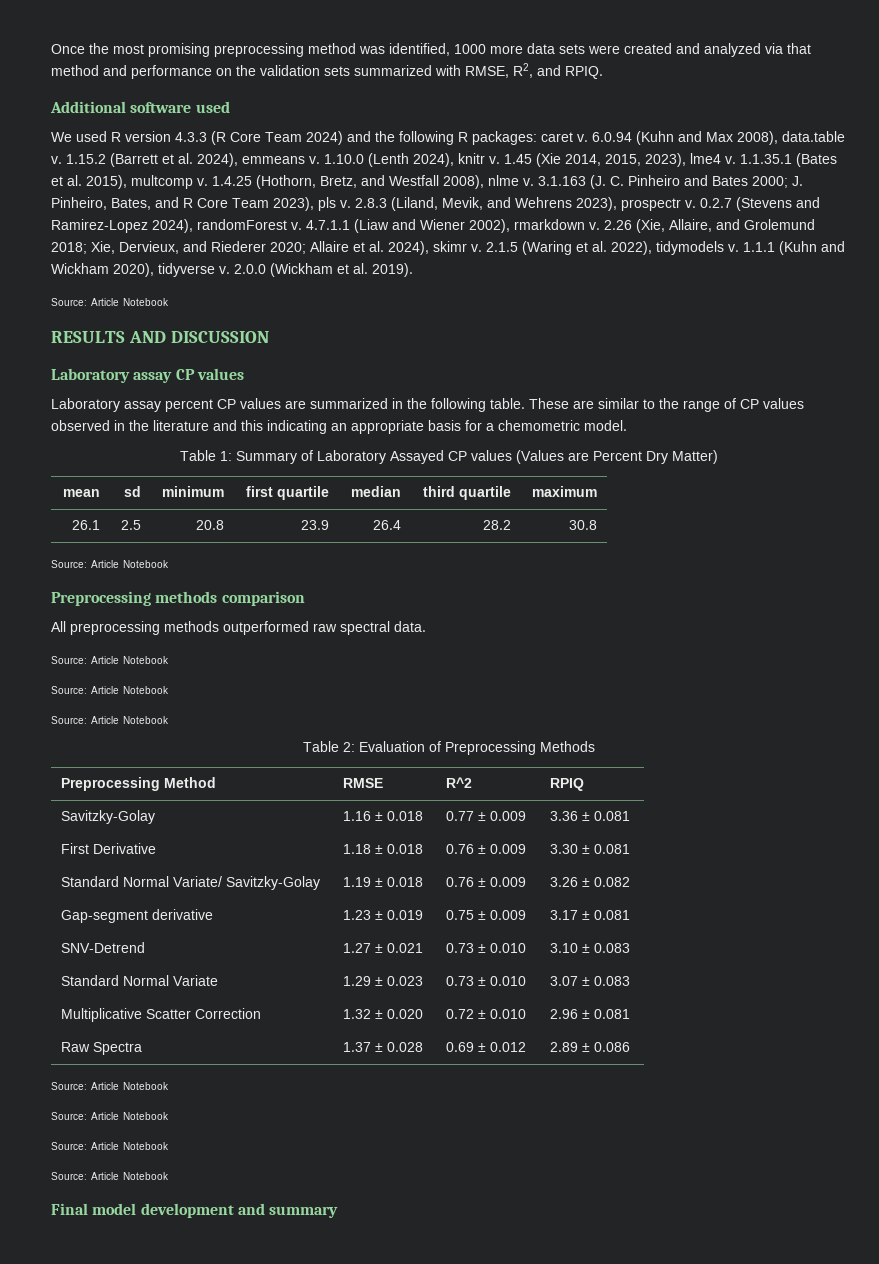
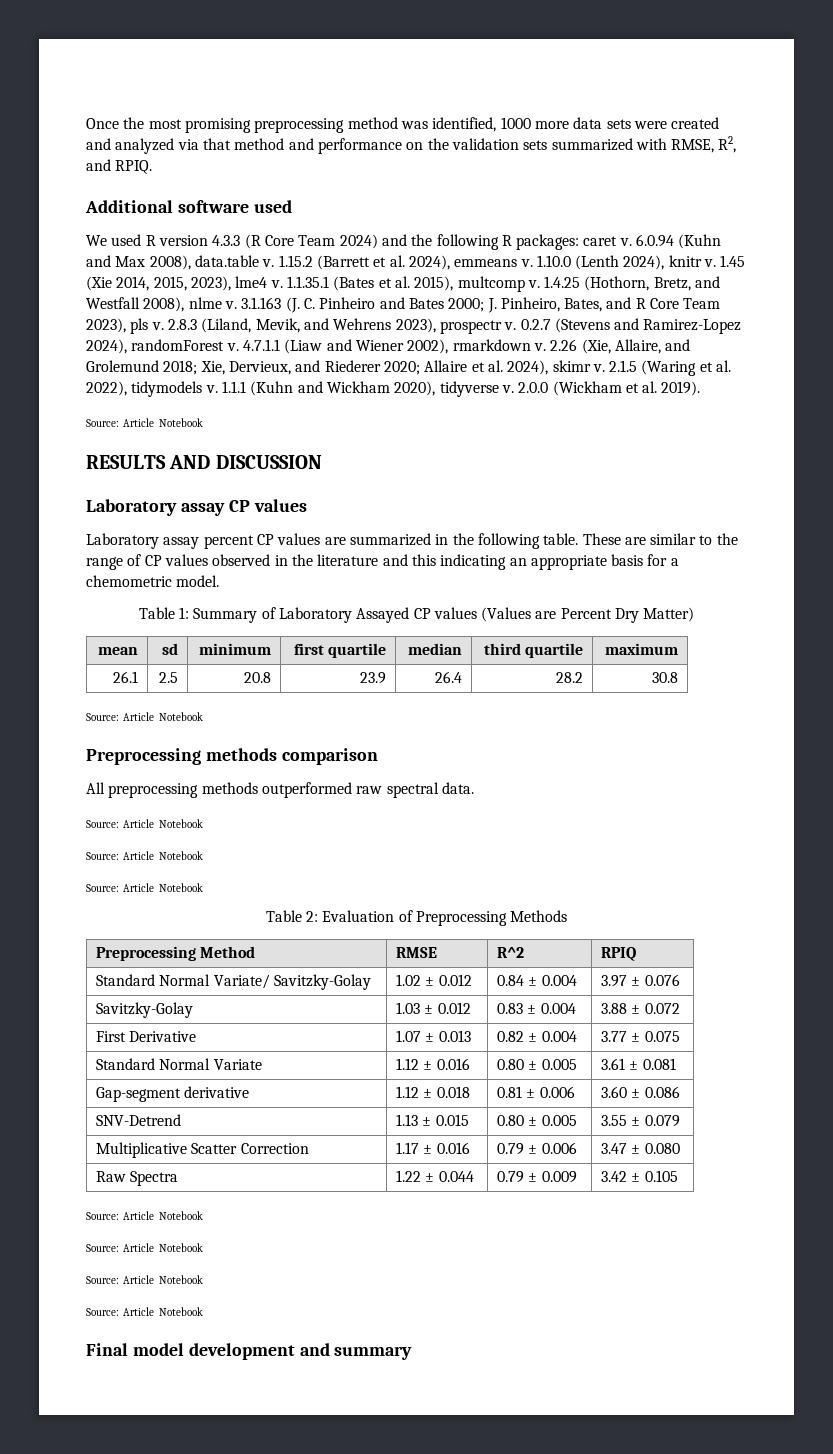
- Savitzky-Golay | 1.16 ± 0.018 | 0.77 ± 0.009 | 3.36 ± 0.081
- First Derivative | 1.18 ± 0.018 | 0.76 ± 0.009 | 3.30 ± 0.081
- Standard Normal Variate/ Savitzky-Golay | 1.19 ± 0.018 | 0.76 ± 0.009 | 3.26 ± 0.082
- Gap-segment derivative | 1.23 ± 0.019 | 0.75 ± 0.009 | 3.17 ± 0.081
- SNV-Detrend | 1.27 ± 0.021 | 0.73 ± 0.010 | 3.10 ± 0.083
- Standard Normal Variate | 1.29 ± 0.023 | 0.73 ± 0.010 | 3.07 ± 0.083
- Multiplicative Scatter Correction | 1.32 ± 0.020 | 0.72 ± 0.010 | 2.96 ± 0.081
- Raw Spectra | 1.37 ± 0.028 | 0.69 ± 0.012 | 2.89 ± 0.086
+ Standard Normal Variate/ Savitzky-Golay | 1.02 ± 0.012 | 0.84 ± 0.004 | 3.97 ± 0.076
+ Savitzky-Golay | 1.03 ± 0.012 | 0.83 ± 0.004 | 3.88 ± 0.072
+ First Derivative | 1.07 ± 0.013 | 0.82 ± 0.004 | 3.77 ± 0.075
+ Standard Normal Variate | 1.12 ± 0.016 | 0.80 ± 0.005 | 3.61 ± 0.081
+ Gap-segment derivative | 1.12 ± 0.018 | 0.81 ± 0.006 | 3.60 ± 0.086
+ SNV-Detrend | 1.13 ± 0.015 | 0.80 ± 0.005 | 3.55 ± 0.079
+ Multiplicative Scatter Correction | 1.17 ± 0.016 | 0.79 ± 0.006 | 3.47 ± 0.080
+ Raw Spectra | 1.22 ± 0.044 | 0.79 ± 0.009 | 3.42 ± 0.105

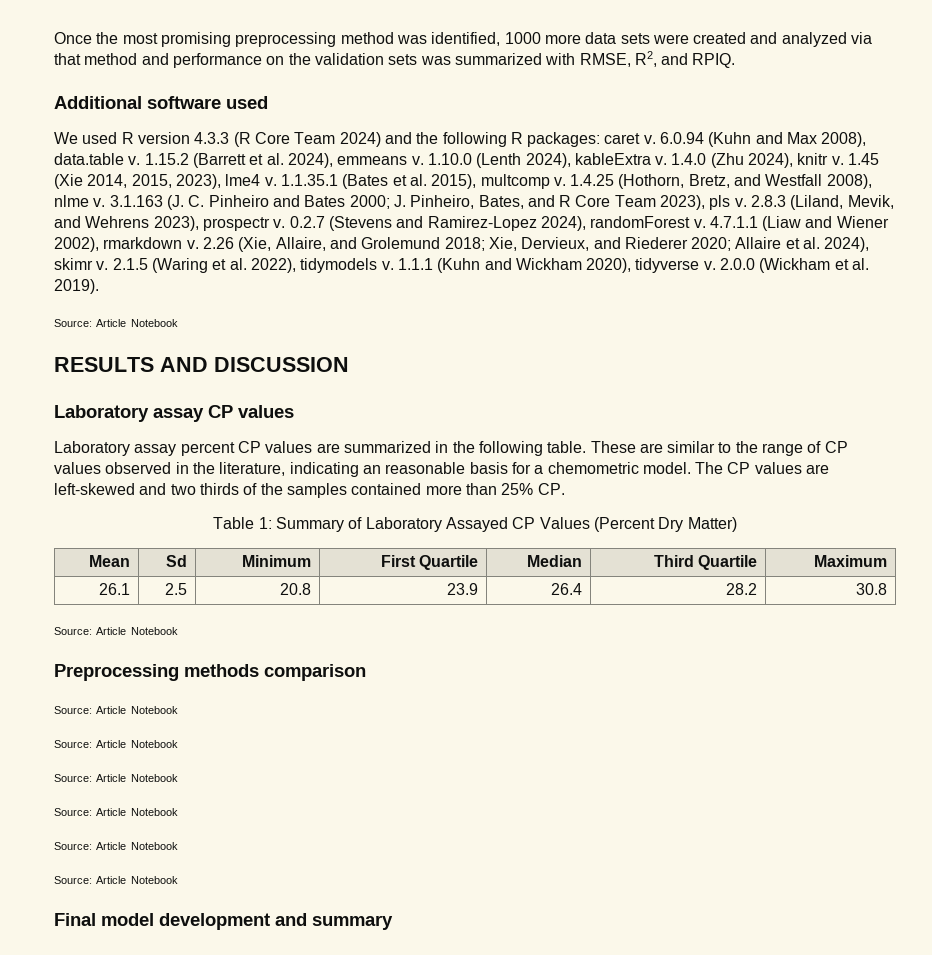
- Once the most promising preprocessing method was identified, 1000 more data sets were created and analyzed via that method and performance on the validation sets summarized with RMSE, R2, and RPIQ.
+ Once the most promising preprocessing method was identified, 1000 more data sets were created and analyzed via that method and performance on the validation sets was summarized with RMSE, R2, and RPIQ.
- 1.10.0 (Lenth 2024), knitr v.
+ 1.10.0 (Lenth 2024), kableExtra v. 1.4.0 (Zhu 2024), knitr v.
- These are similar to the range of CP values observed in the literature and this indicating an appropriate basis for a chemometric model.
+ These are similar to the range of CP values observed in the literature, indicating an reasonable basis for a chemometric model. The CP values are left-skewed and two thirds of the samples contained more than 25% CP.
- Table 1: Summary of Laboratory Assayed CP values (Values are Percent Dry Matter)
- mean | sd | minimum | first quartile | median | third quartile | maximum
+ Table 1: Summary of Laboratory Assayed CP Values (Percent Dry Matter)
+ Mean | Sd | Minimum | First Quartile | Median | Third Quartile | Maximum
  Preprocessing methods comparison
- All preprocessing methods outperformed raw spectral data.
  Source: Article Notebook
  Source: Article Notebook
- Source: Article Notebook
- Table 2: Evaluation of Preprocessing Methods
- Preprocessing Method | RMSE | R^2 | RPIQ
- Standard Normal Variate/ Savitzky-Golay | 1.02 ± 0.012 | 0.84 ± 0.004 | 3.97 ± 0.076
- Savitzky-Golay | 1.03 ± 0.012 | 0.83 ± 0.004 | 3.88 ± 0.072
- First Derivative | 1.07 ± 0.013 | 0.82 ± 0.004 | 3.77 ± 0.075
- Standard Normal Variate | 1.12 ± 0.016 | 0.80 ± 0.005 | 3.61 ± 0.081
- Gap-segment derivative | 1.12 ± 0.018 | 0.81 ± 0.006 | 3.60 ± 0.086
- SNV-Detrend | 1.13 ± 0.015 | 0.80 ± 0.005 | 3.55 ± 0.079
- Multiplicative Scatter Correction | 1.17 ± 0.016 | 0.79 ± 0.006 | 3.47 ± 0.080
- Raw Spectra | 1.22 ± 0.044 | 0.79 ± 0.009 | 3.42 ± 0.105

